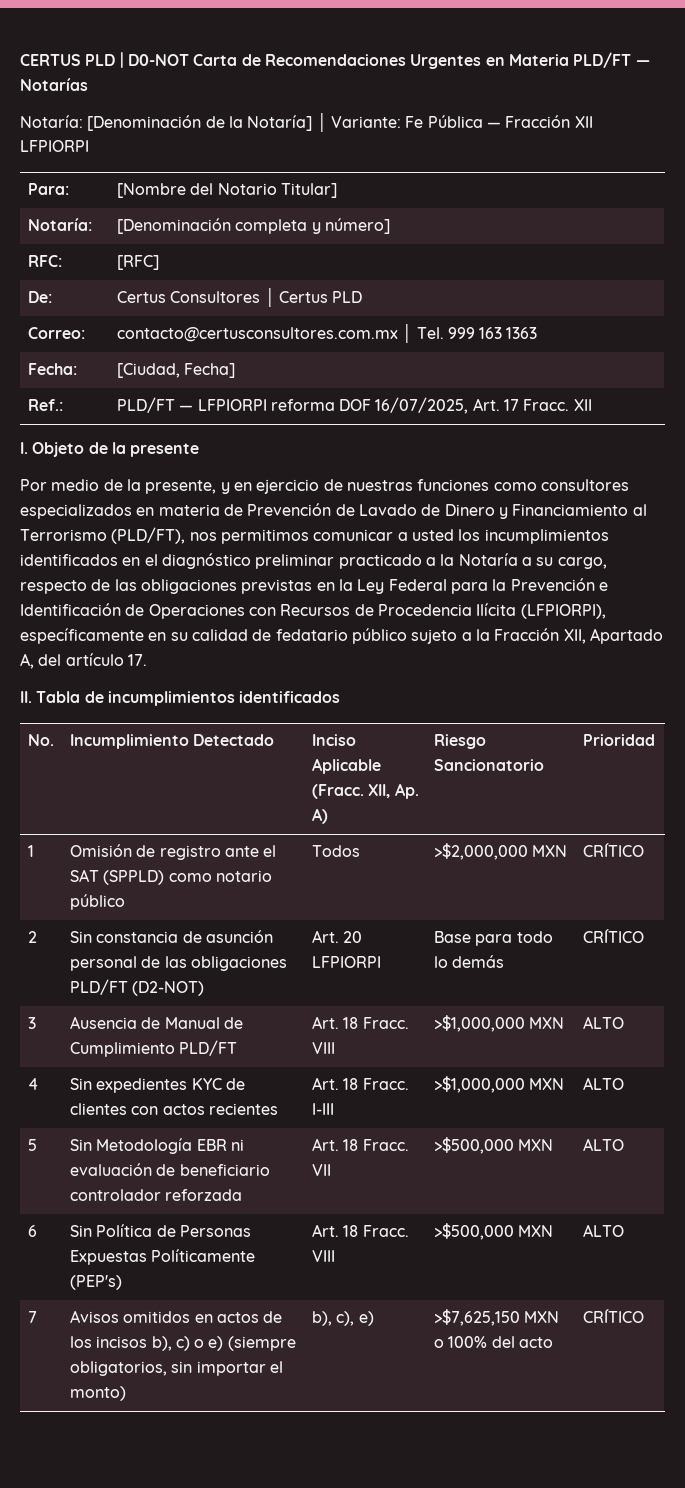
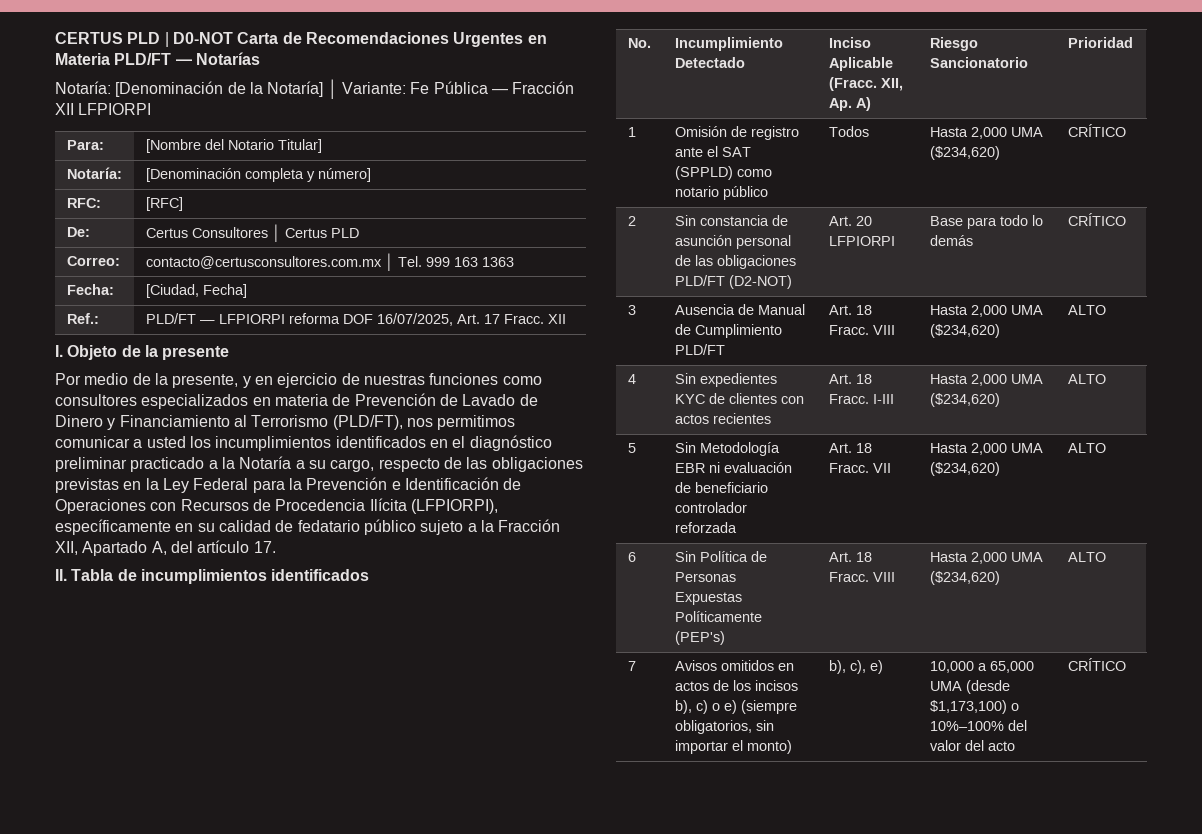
- 1 | Omisión de registro ante el SAT (SPPLD) como notario público | Todos | >$2,000,000 MXN | CRÍTICO
+ 1 | Omisión de registro ante el SAT (SPPLD) como notario público | Todos | Hasta 2,000 UMA ($234,620) | CRÍTICO
- 3 | Ausencia de Manual de Cumplimiento PLD/FT | Art. 18 Fracc. VIII | >$1,000,000 MXN | ALTO
+ 3 | Ausencia de Manual de Cumplimiento PLD/FT | Art. 18 Fracc. VIII | Hasta 2,000 UMA ($234,620) | ALTO
- 4 | Sin expedientes KYC de clientes con actos recientes | Art. 18 Fracc. I-III | >$1,000,000 MXN | ALTO
+ 4 | Sin expedientes KYC de clientes con actos recientes | Art. 18 Fracc. I-III | Hasta 2,000 UMA ($234,620) | ALTO
- 5 | Sin Metodología EBR ni evaluación de beneficiario controlador reforzada | Art. 18 Fracc. VII | >$500,000 MXN | ALTO
+ 5 | Sin Metodología EBR ni evaluación de beneficiario controlador reforzada | Art. 18 Fracc. VII | Hasta 2,000 UMA ($234,620) | ALTO
- 6 | Sin Política de Personas Expuestas Políticamente (PEP's) | Art. 18 Fracc. VIII | >$500,000 MXN | ALTO
+ 6 | Sin Política de Personas Expuestas Políticamente (PEP's) | Art. 18 Fracc. VIII | Hasta 2,000 UMA ($234,620) | ALTO
- 7 | Avisos omitidos en actos de los incisos b), c) o e) (siempre obligatorios, sin importar el monto) | b), c), e) | >$7,625,150 MXN o 100% del acto | CRÍTICO
+ 7 | Avisos omitidos en actos de los incisos b), c) o e) (siempre obligatorios, sin importar el monto) | b), c), e) | 10,000 a 65,000 UMA (desde $1,173,100) o 10%–100% del valor del acto | CRÍTICO

